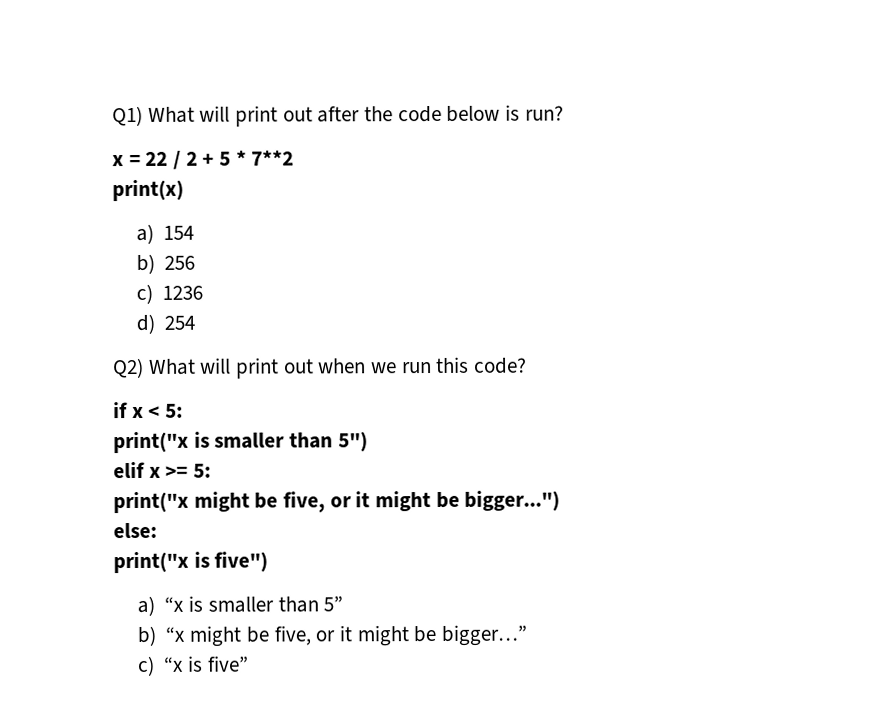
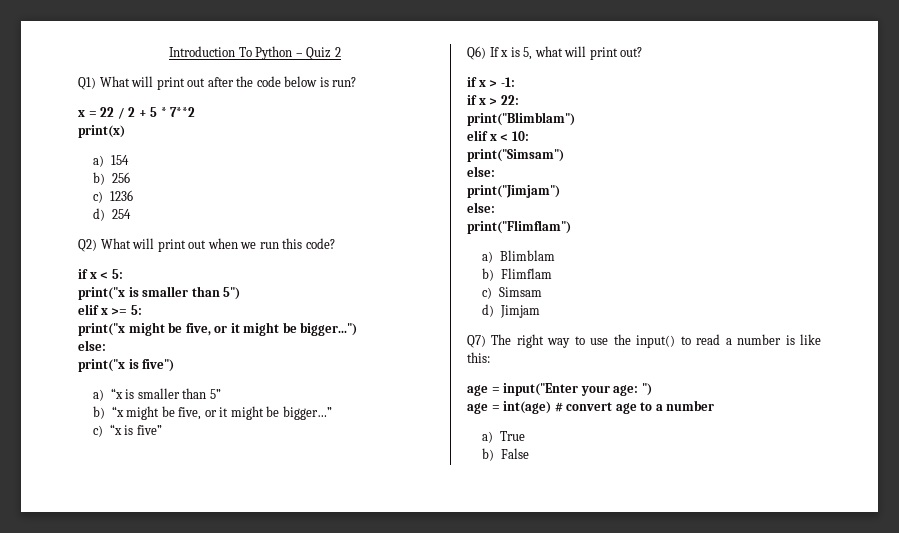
+ Introduction To Python – Quiz 2
+ Q6) If x is 5, what will print out?
+ if x > -1:
+ if x > 22:
+ print("Blimblam")
+ elif x < 10:
+ print("Simsam")
+ else:
+ print("Jimjam")
+ else:
+ print("Flimflam")
+ a) Blimblam
+ b) Flimflam
+ c) Simsam
+ d) Jimjam
+ Q7) The right way to use the input() to read a number is like this:
+ age = input("Enter your age: ")
+ age = int(age) # convert age to a number
+ a) True
+ b) False

